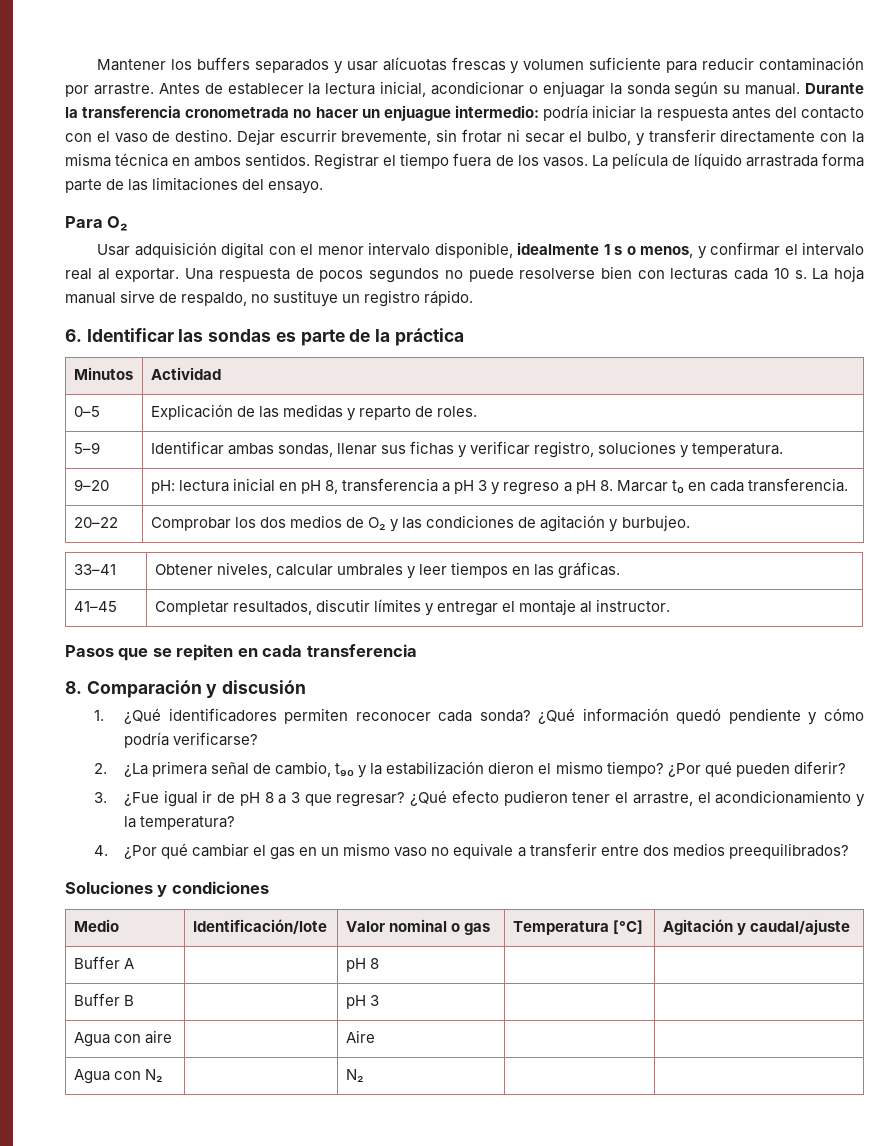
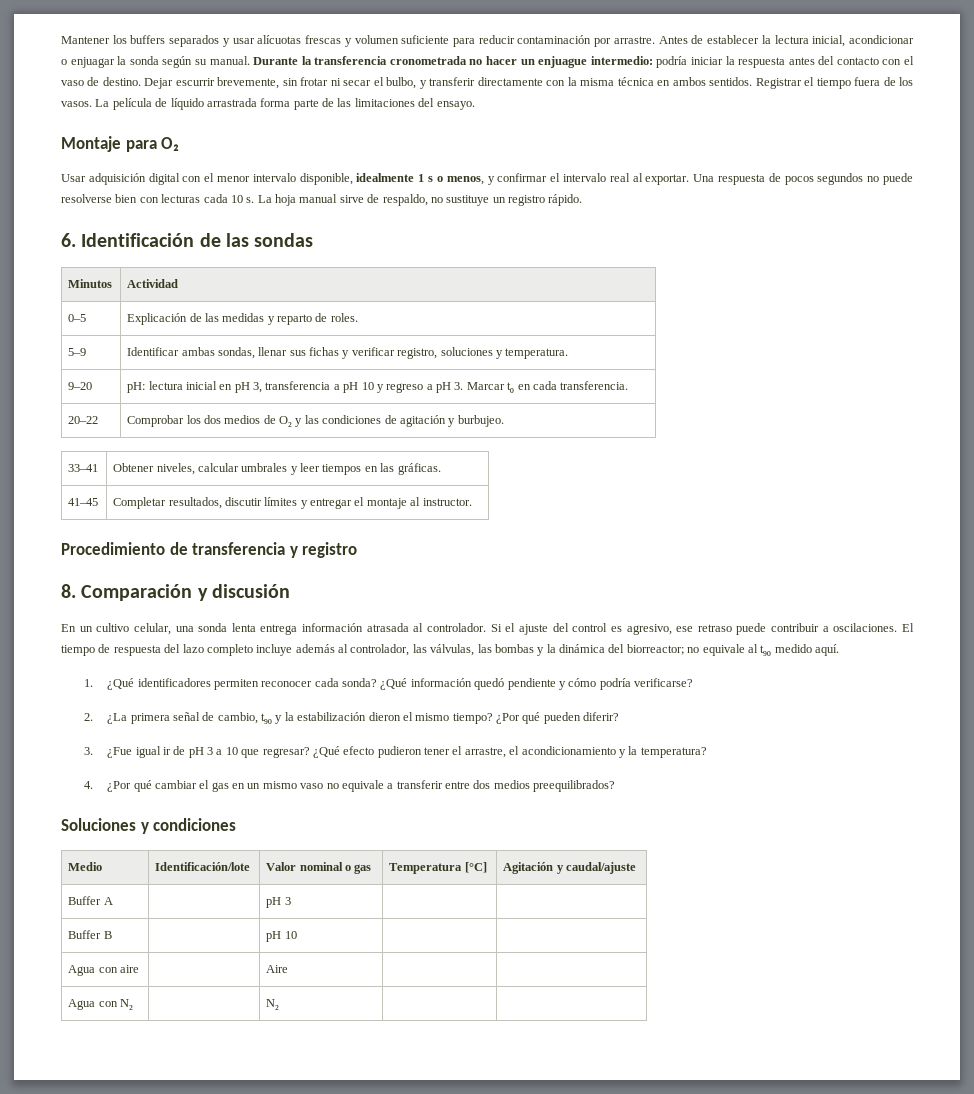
- Para O₂
+ Montaje para O₂
- 6. Identificar las sondas es parte de la práctica
+ 6. Identificación de las sondas
- 9–20 | pH: lectura inicial en pH 8, transferencia a pH 3 y regreso a pH 8. Marcar t₀ en cada transferencia.
+ 9–20 | pH: lectura inicial en pH 3, transferencia a pH 10 y regreso a pH 3. Marcar t₀ en cada transferencia.
- Pasos que se repiten en cada transferencia
+ Procedimiento de transferencia y registro
+ En un cultivo celular, una sonda lenta entrega información atrasada al controlador. Si el ajuste del control es agresivo, ese retraso puede contribuir a oscilaciones. El tiempo de respuesta del lazo completo incluye además al controlador, las válvulas, las bombas y la dinámica del biorreactor; no equivale al t₉₀ medido aquí.
- 3. ¿Fue igual ir de pH 8 a 3 que regresar?
+ 3. ¿Fue igual ir de pH 3 a 10 que regresar?
- Buffer A | | pH 8 | |
+ Buffer A | | pH 3 | |
- Buffer B | | pH 3 | |
+ Buffer B | | pH 10 | |

